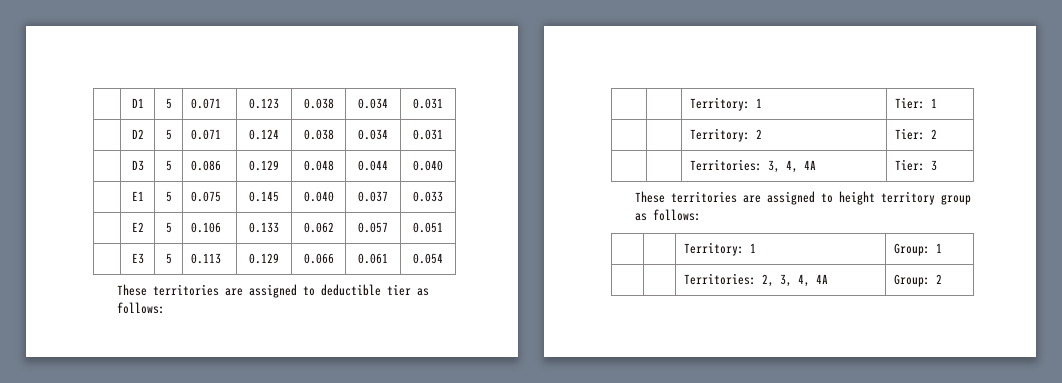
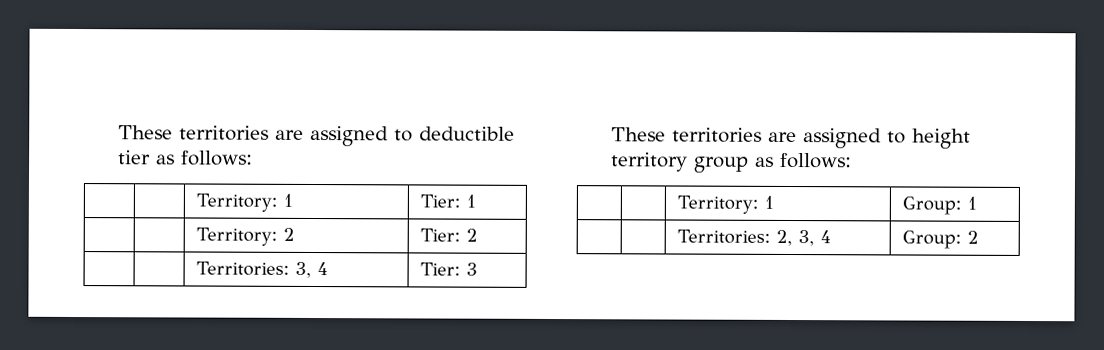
- | D1 | 5 | 0.071 | 0.123 | 0.038 | 0.034 | 0.031
- | D2 | 5 | 0.071 | 0.124 | 0.038 | 0.034 | 0.031
- | D3 | 5 | 0.086 | 0.129 | 0.048 | 0.044 | 0.040
- | E1 | 5 | 0.075 | 0.145 | 0.040 | 0.037 | 0.033
- | E2 | 5 | 0.106 | 0.133 | 0.062 | 0.057 | 0.051
- | E3 | 5 | 0.113 | 0.129 | 0.066 | 0.061 | 0.054
- | | Territories: 3, 4, 4A | Tier: 3
+ | | Territories: 3, 4 | Tier: 3
- | | Territories: 2, 3, 4, 4A | Group: 2
+ | | Territories: 2, 3, 4 | Group: 2

